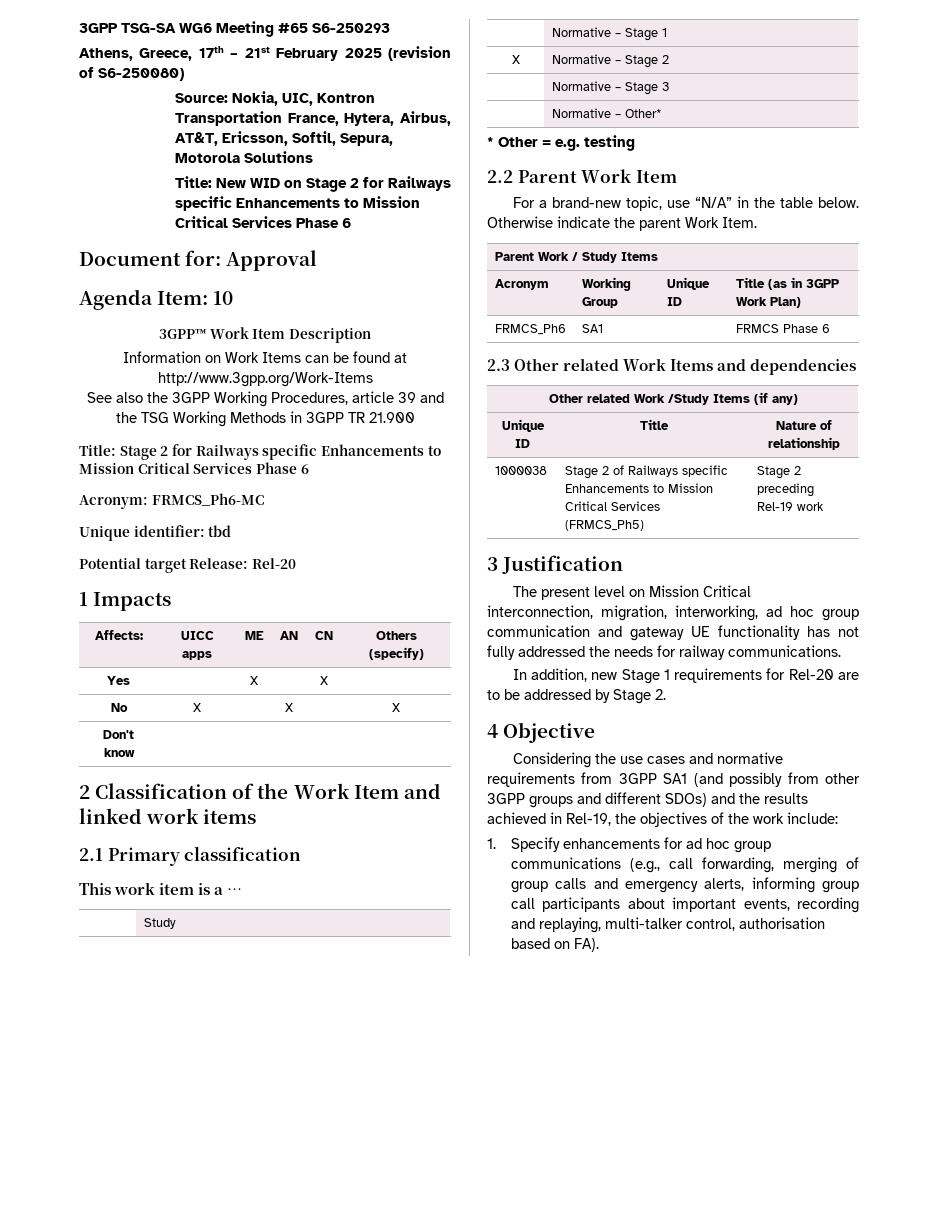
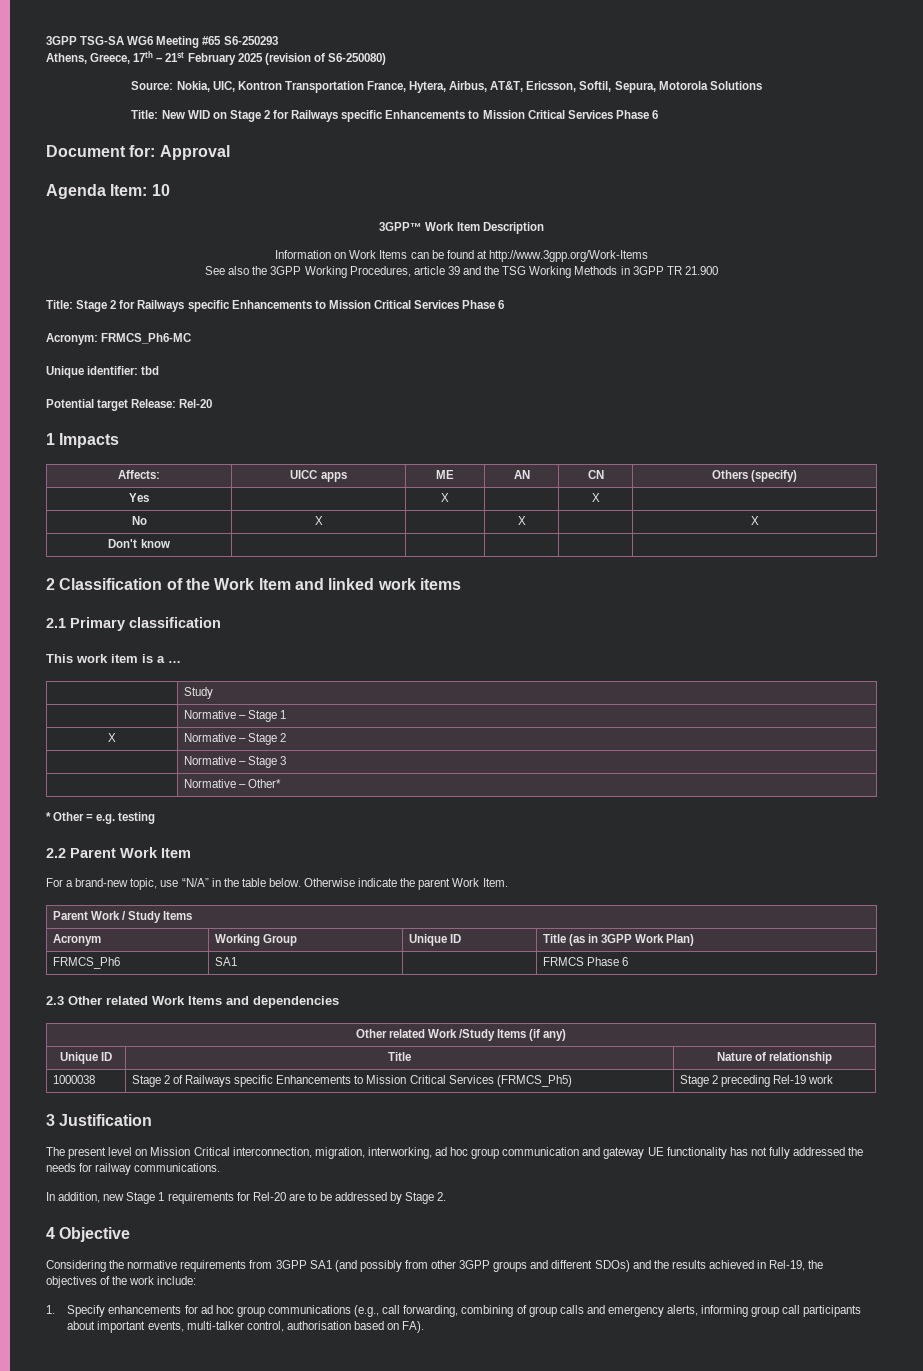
- Considering the use cases and normative requirements from 3GPP SA1 (and possibly from other 3GPP groups and different SDOs) and the results achieved in Rel-19, the objectives of the work include:
+ Considering the normative requirements from 3GPP SA1 (and possibly from other 3GPP groups and different SDOs) and the results achieved in Rel-19, the objectives of the work include:
- 1. Specify enhancements for ad hoc group communications (e.g., call forwarding, merging of group calls and emergency alerts, informing group call participants about important events, recording and replaying, multi-talker control, authorisation based on FA).
+ 1. Specify enhancements for ad hoc group communications (e.g., call forwarding, combining of group calls and emergency alerts, informing group call participants about important events, multi-talker control, authorisation based on FA).

